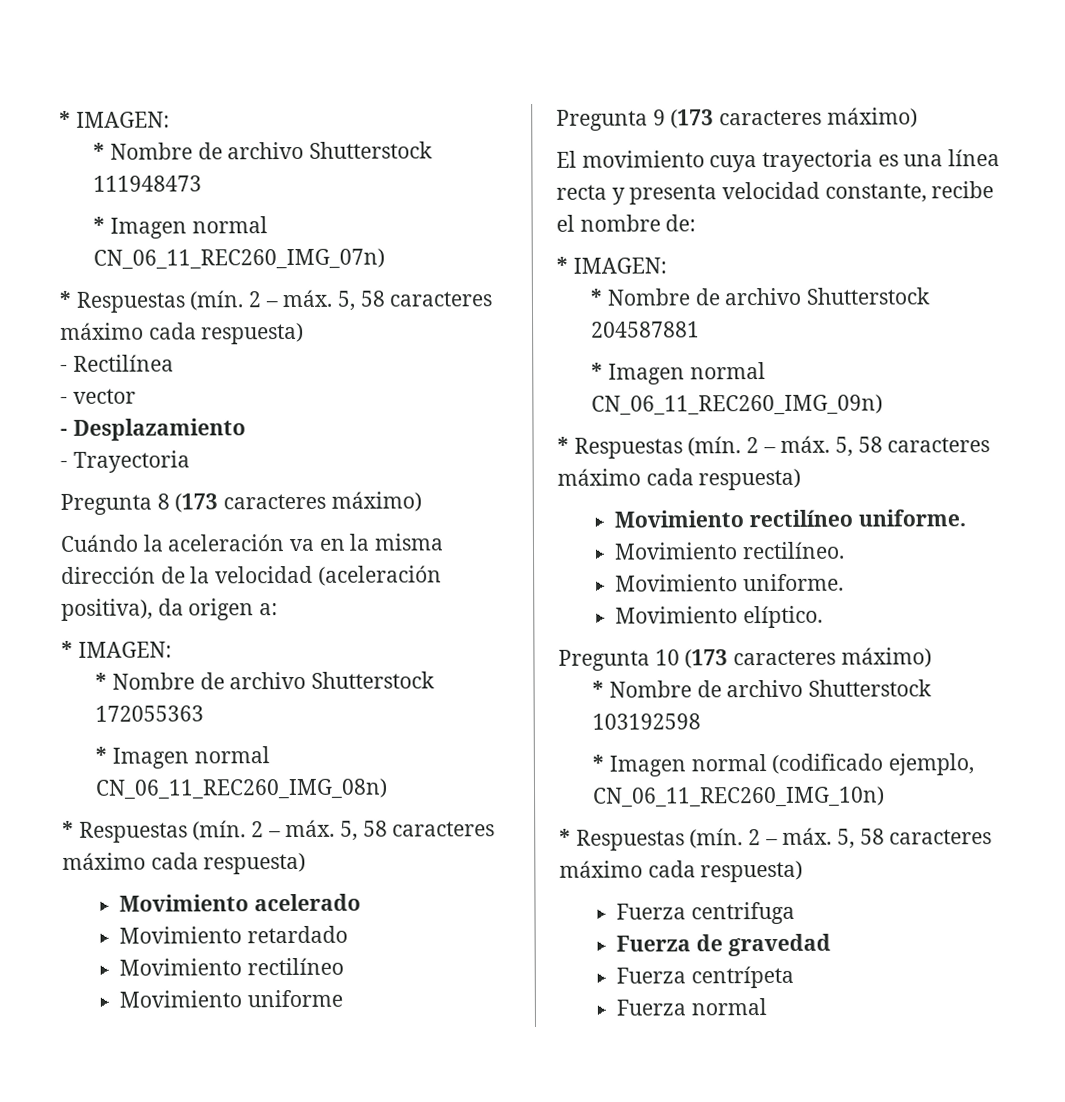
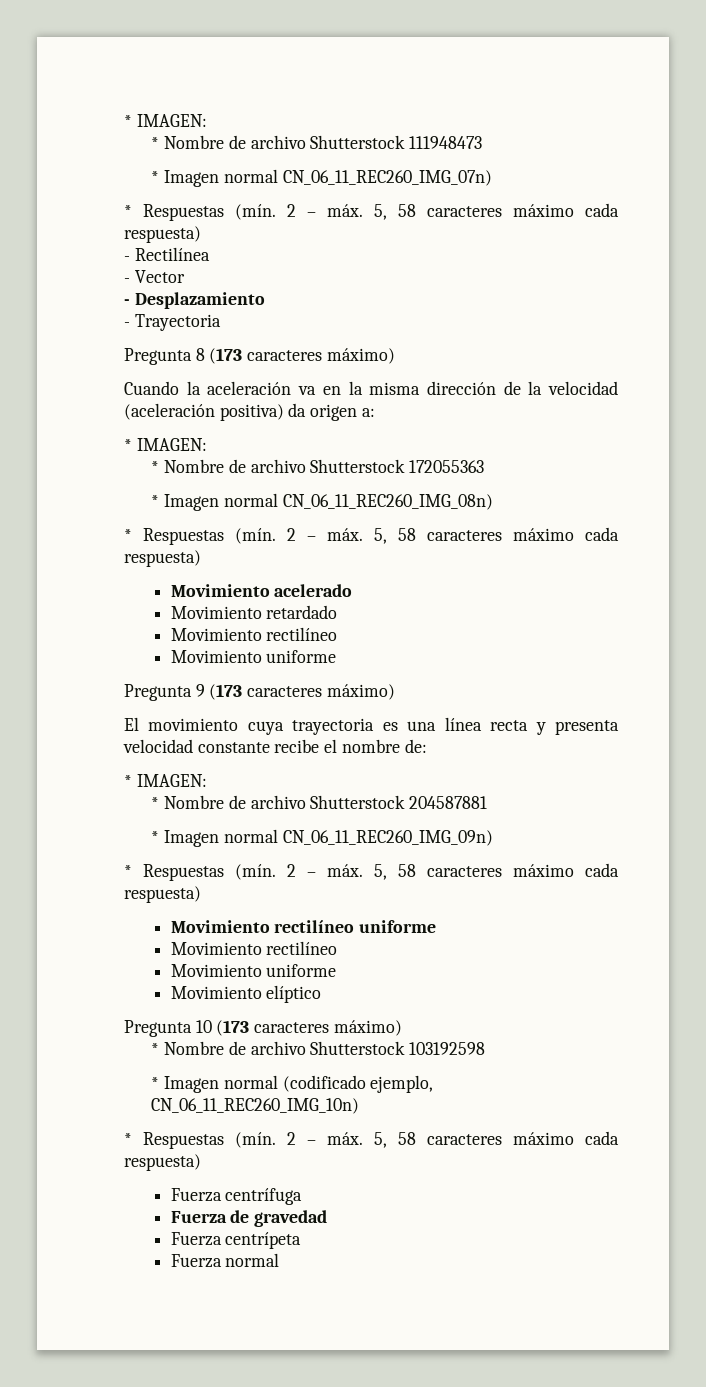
- - vector
+ - Vector
- Cuándo la aceleración va en la misma dirección de la velocidad (aceleración positiva), da origen a:
+ Cuando la aceleración va en la misma dirección de la velocidad (aceleración positiva) da origen a:
- El movimiento cuya trayectoria es una línea recta y presenta velocidad constante, recibe el nombre de:
+ El movimiento cuya trayectoria es una línea recta y presenta velocidad constante recibe el nombre de:
- Movimiento rectilíneo uniforme.
- Movimiento rectilíneo.
- Movimiento uniforme.
- Movimiento elíptico.
+ Movimiento rectilíneo uniforme
+ Movimiento rectilíneo
+ Movimiento uniforme
+ Movimiento elíptico
- Fuerza centrifuga
+ Fuerza centrífuga

